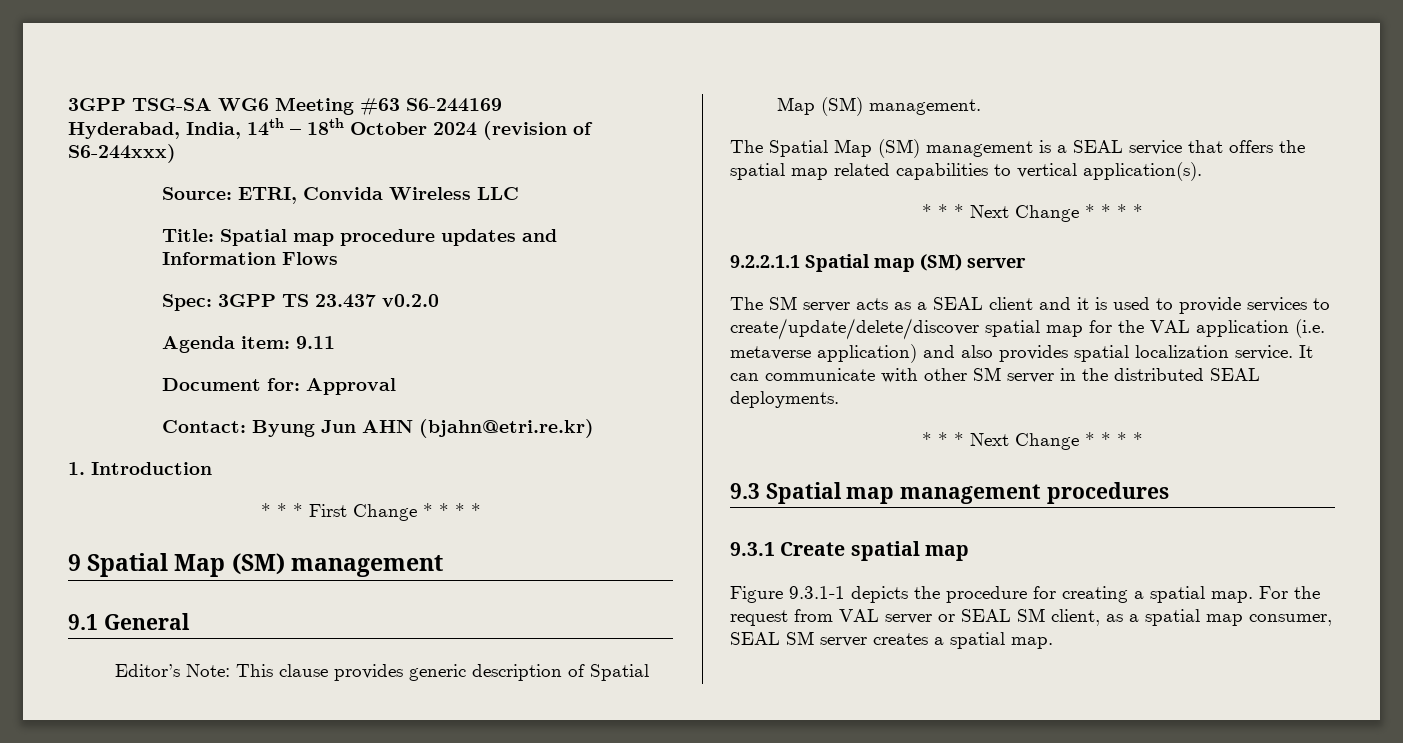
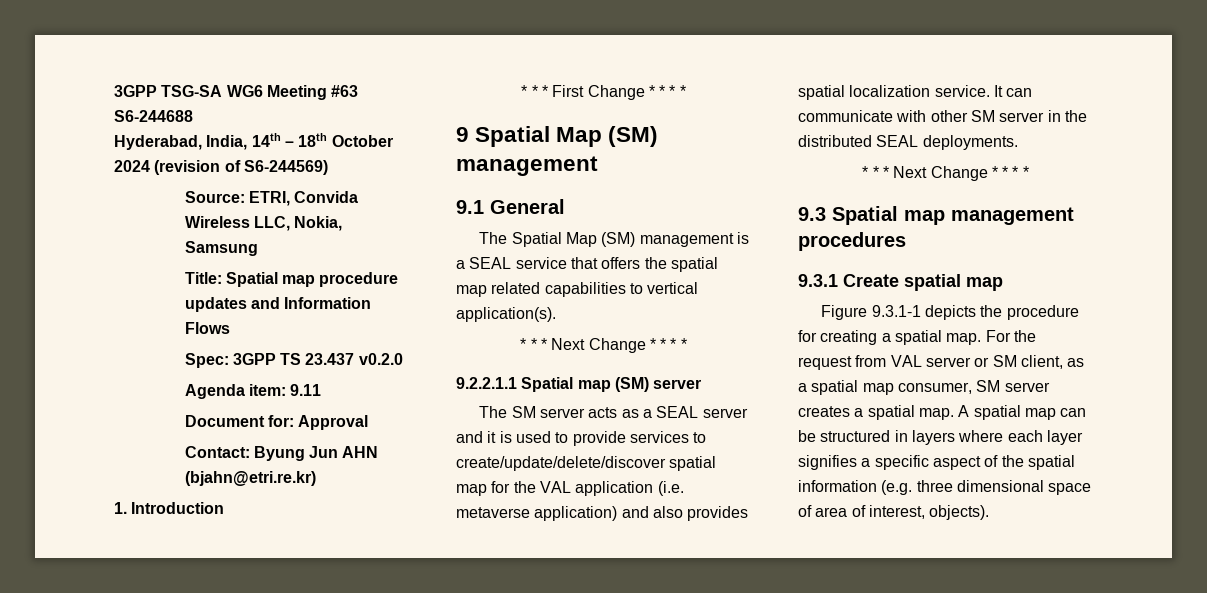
- 3GPP TSG-SA WG6 Meeting #63 S6-244169
+ 3GPP TSG-SA WG6 Meeting #63 S6-244688
- Hyderabad, India, 14th – 18th October 2024 (revision of S6-244xxx)
+ Hyderabad, India, 14th – 18th October 2024 (revision of S6-244569)
- Source: ETRI, Convida Wireless LLC
+ Source: ETRI, Convida Wireless LLC, Nokia, Samsung
- Editor’s Note: This clause provides generic description of Spatial Map (SM) management.
- The SM server acts as a SEAL client and it is used to provide services to create/update/delete/discover spatial map for the VAL application (i.e. metaverse application) and also provides spatial localization service.
+ The SM server acts as a SEAL server and it is used to provide services to create/update/delete/discover spatial map for the VAL application (i.e. metaverse application) and also provides spatial localization service.
- For the request from VAL server or SEAL SM client, as a spatial map consumer, SEAL SM server creates a spatial map.
+ For the request from VAL server or SM client, as a spatial map consumer, SM server creates a spatial map.
+ A spatial map can be structured in layers where each layer signifies a specific aspect of the spatial information (e.g. three dimensional space of area of interest, objects).

